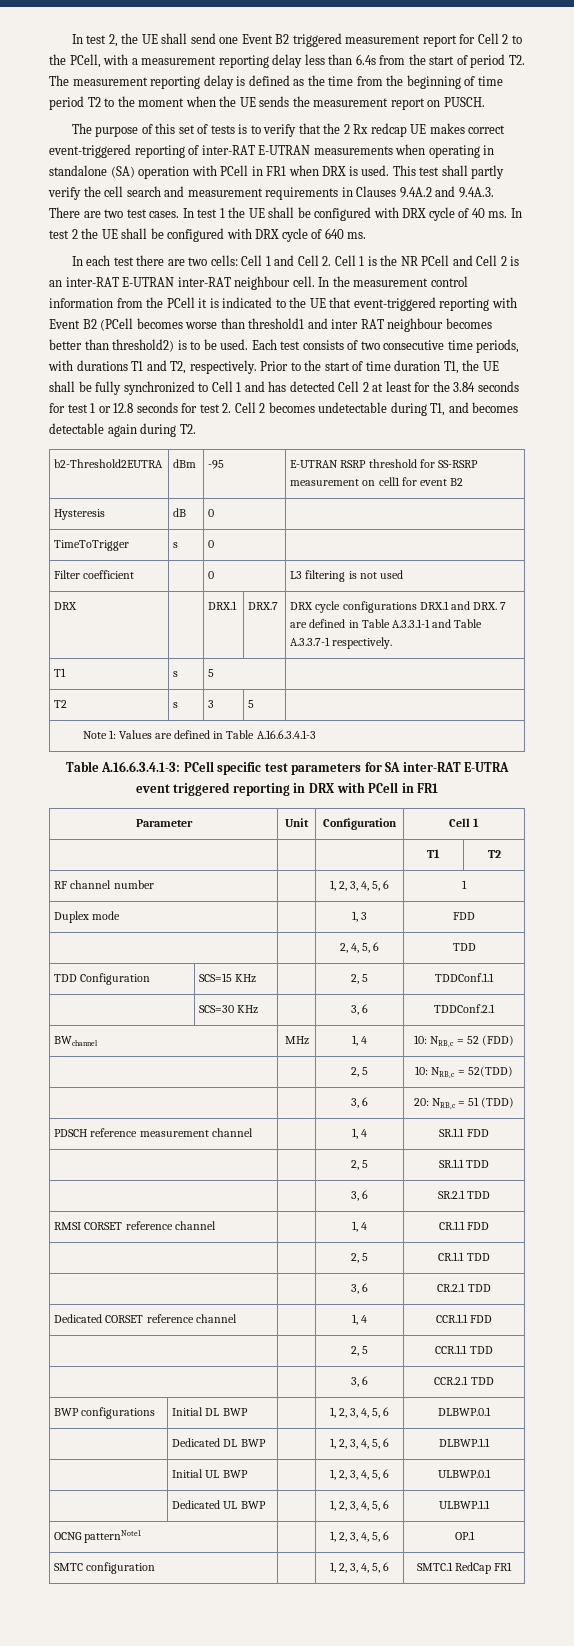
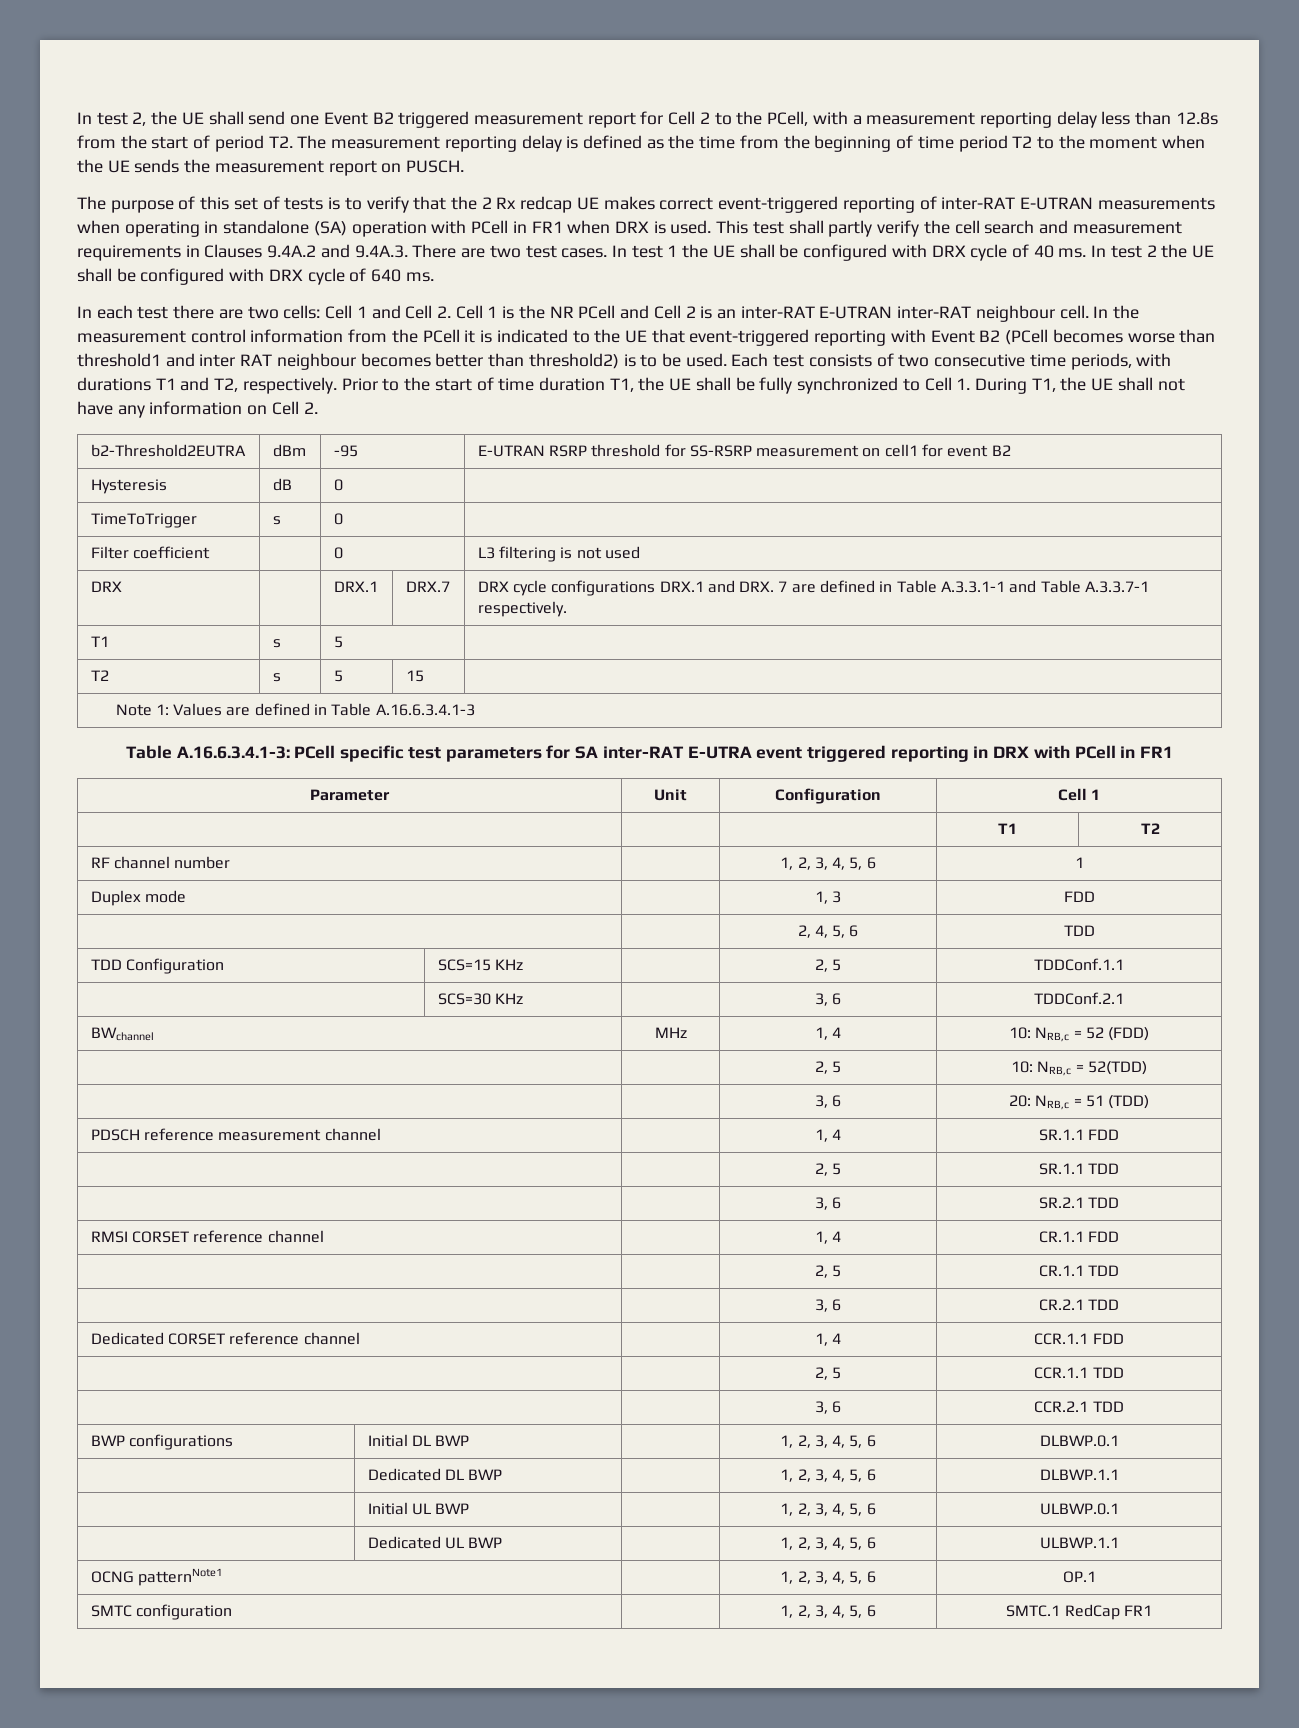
- In test 2, the UE shall send one Event B2 triggered measurement report for Cell 2 to the PCell, with a measurement reporting delay less than 6.4s from the start of period T2. The measurement reporting delay is defined as the time from the beginning of time period T2 to the moment when the UE sends the measurement report on PUSCH.
+ In test 2, the UE shall send one Event B2 triggered measurement report for Cell 2 to the PCell, with a measurement reporting delay less than 12.8s from the start of period T2. The measurement reporting delay is defined as the time from the beginning of time period T2 to the moment when the UE sends the measurement report on PUSCH.
- Prior to the start of time duration T1, the UE shall be fully synchronized to Cell 1 and has detected Cell 2 at least for the 3.84 seconds for test 1 or 12.8 seconds for test 2. Cell 2 becomes undetectable during T1, and becomes detectable again during T2.
+ Prior to the start of time duration T1, the UE shall be fully synchronized to Cell 1. During T1, the UE shall not have any information on Cell 2.
- T2 | s | 3 | 5 |
+ T2 | s | 5 | 15 |

